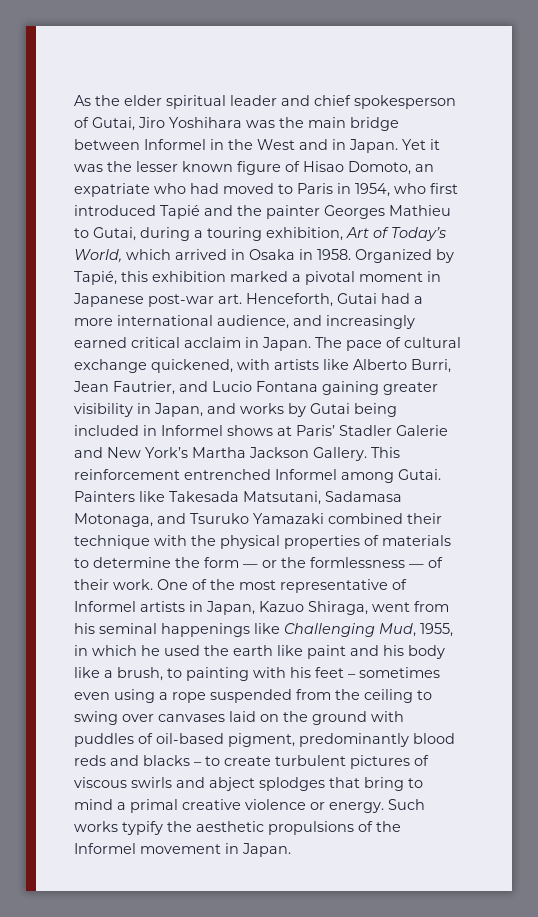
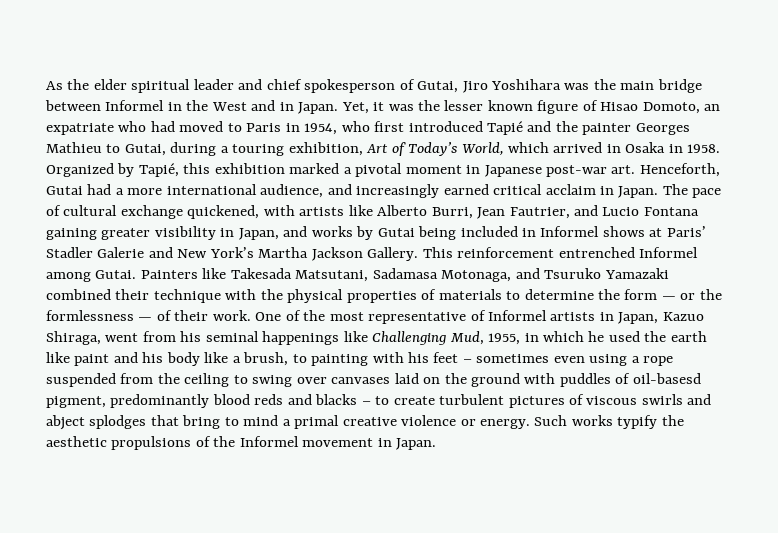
- Yet it was the lesser known figure of Hisao Domoto, an expatriate who had moved to Paris in 1954, who first introduced Tapié and the painter Georges Mathieu to Gutai, during a touring exhibition, Art of Today’s World, which arrived in Osaka in 1958.
+ Yet, it was the lesser known figure of Hisao Domoto, an expatriate who had moved to Paris in 1954, who first introduced Tapié and the painter Georges Mathieu to Gutai, during a touring exhibition, Art of Today’s World, which arrived in Osaka in 1958.
- One of the most representative of Informel artists in Japan, Kazuo Shiraga, went from his seminal happenings like Challenging Mud, 1955, in which he used the earth like paint and his body like a brush, to painting with his feet – sometimes even using a rope suspended from the ceiling to swing over canvases laid on the ground with puddles of oil-based pigment, predominantly blood reds and blacks – to create turbulent pictures of viscous swirls and abject splodges that bring to mind a primal creative violence or energy.
+ One of the most representative of Informel artists in Japan, Kazuo Shiraga, went from his seminal happenings like Challenging Mud, 1955, in which he used the earth like paint and his body like a brush, to painting with his feet – sometimes even using a rope suspended from the ceiling to swing over canvases laid on the ground with puddles of oil-basesd pigment, predominantly blood reds and blacks – to create turbulent pictures of viscous swirls and abject splodges that bring to mind a primal creative violence or energy.

